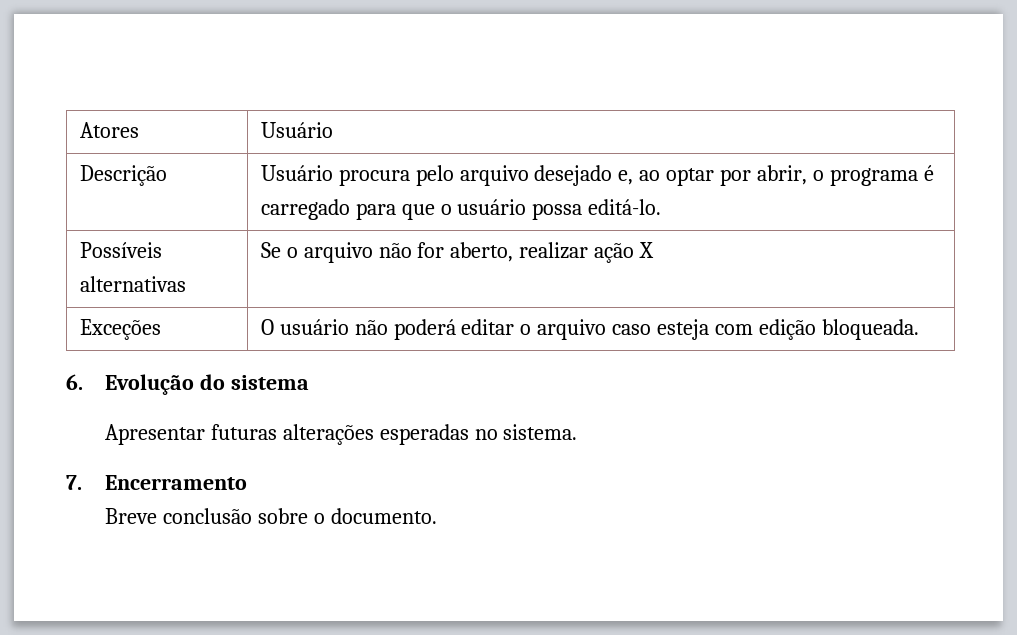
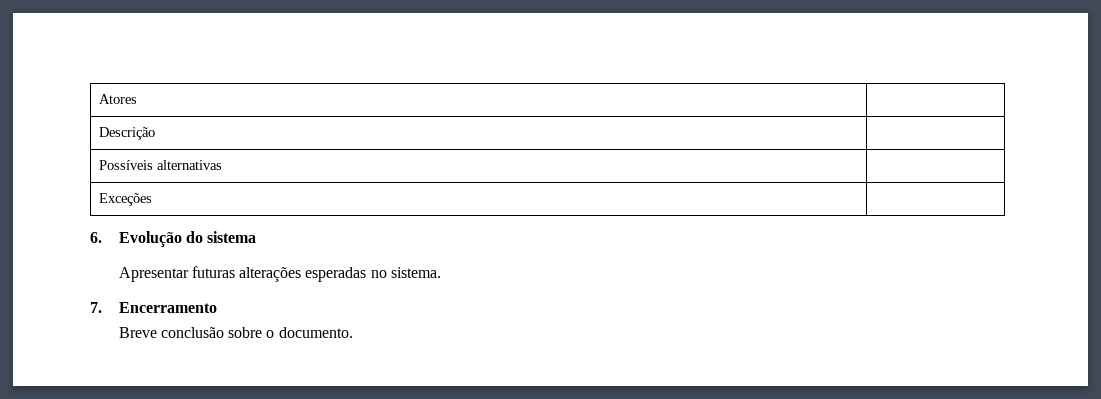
- Atores | Usuário
+ Atores |
- Descrição | Usuário procura pelo arquivo desejado e, ao optar por abrir, o programa é carregado para que o usuário possa editá-lo.
- Possíveis alternativas | Se o arquivo não for aberto, realizar ação X
- Exceções | O usuário não poderá editar o arquivo caso esteja com edição bloqueada.
+ Descrição |
+ Possíveis alternativas |
+ Exceções |

